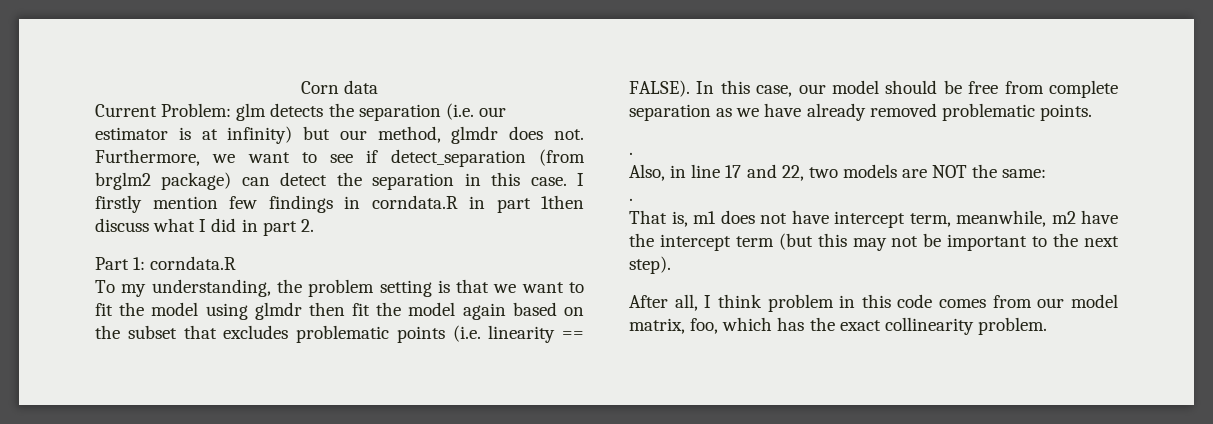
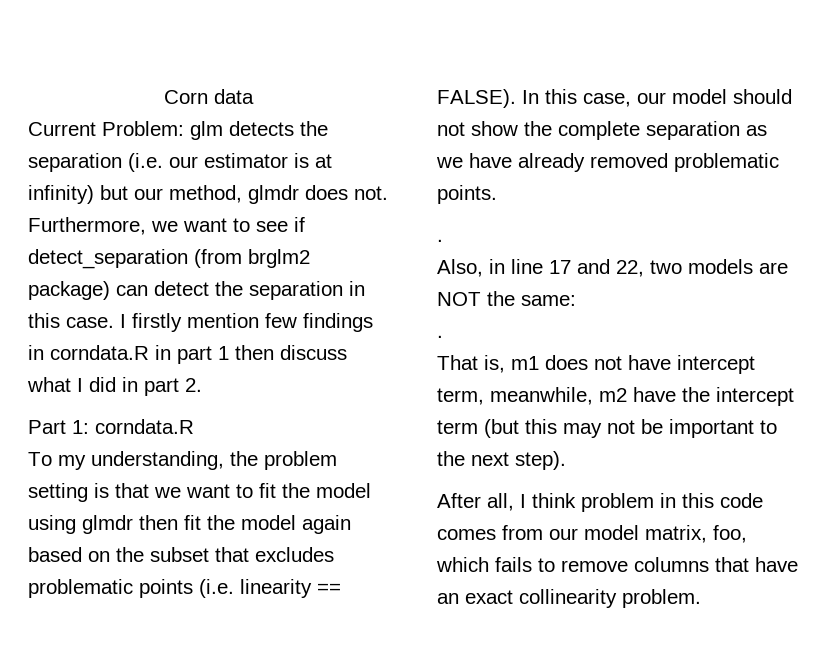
- I firstly mention few findings in corndata.R in part 1then discuss what I did in part 2.
+ I firstly mention few findings in corndata.R in part 1 then discuss what I did in part 2.
- In this case, our model should be free from complete separation as we have already removed problematic points.
+ In this case, our model should not show the complete separation as we have already removed problematic points.
- After all, I think problem in this code comes from our model matrix, foo, which has the exact collinearity problem.
+ After all, I think problem in this code comes from our model matrix, foo, which fails to remove columns that have an exact collinearity problem.

